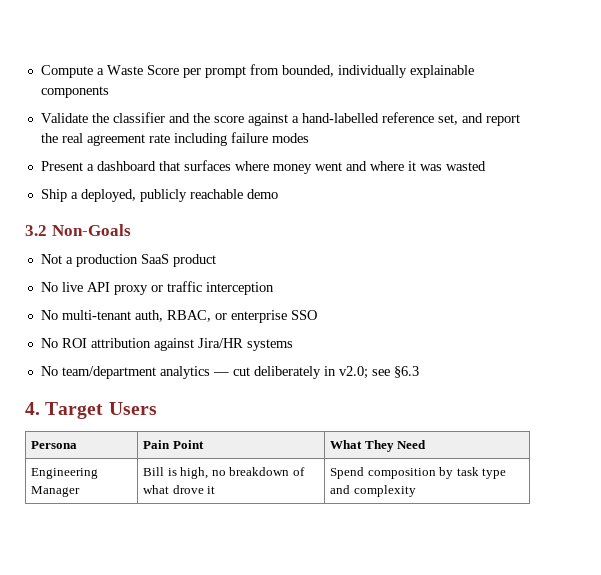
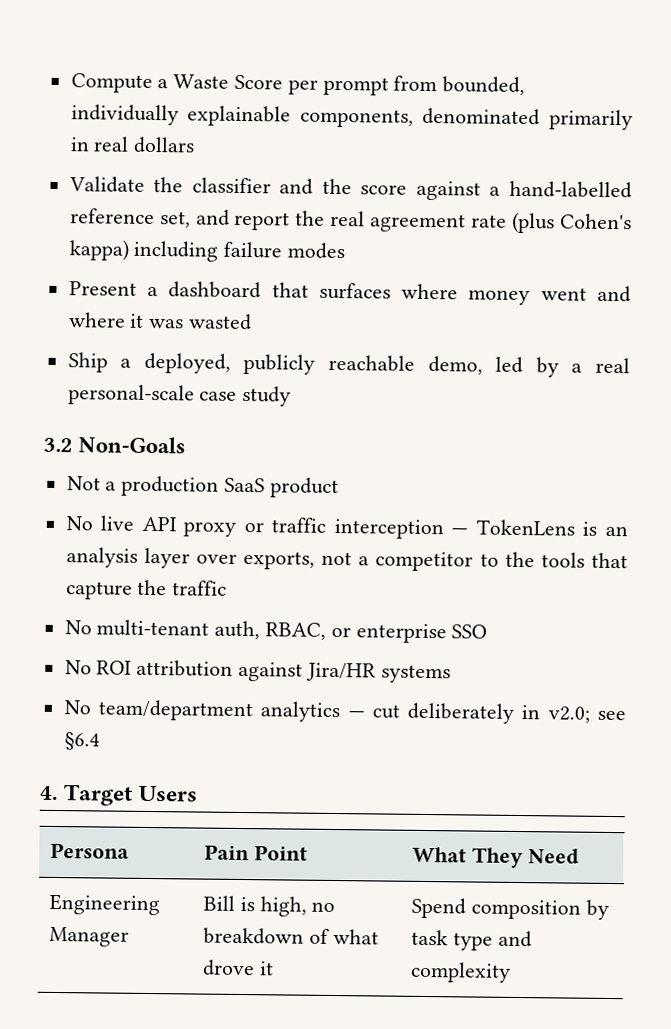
- Compute a Waste Score per prompt from bounded, individually explainable components
+ Compute a Waste Score per prompt from bounded, individually explainable components, denominated primarily in real dollars
- Validate the classifier and the score against a hand-labelled reference set, and report the real agreement rate including failure modes
+ Validate the classifier and the score against a hand-labelled reference set, and report the real agreement rate (plus Cohen's kappa) including failure modes
- Ship a deployed, publicly reachable demo
+ Ship a deployed, publicly reachable demo, led by a real personal-scale case study
- No live API proxy or traffic interception
+ No live API proxy or traffic interception — TokenLens is an analysis layer over exports, not a competitor to the tools that capture the traffic
- No team/department analytics — cut deliberately in v2.0; see §6.3
+ No team/department analytics — cut deliberately in v2.0; see §6.4

